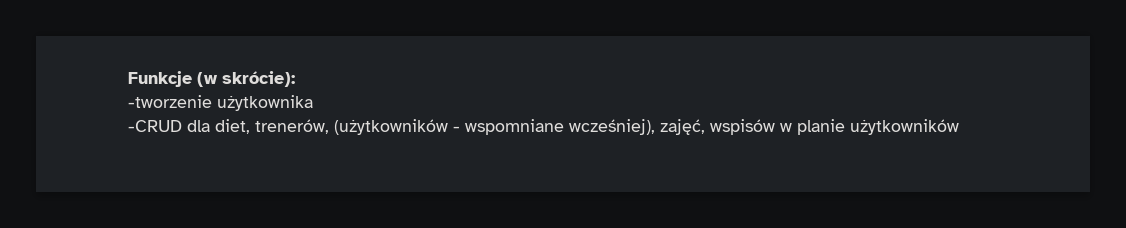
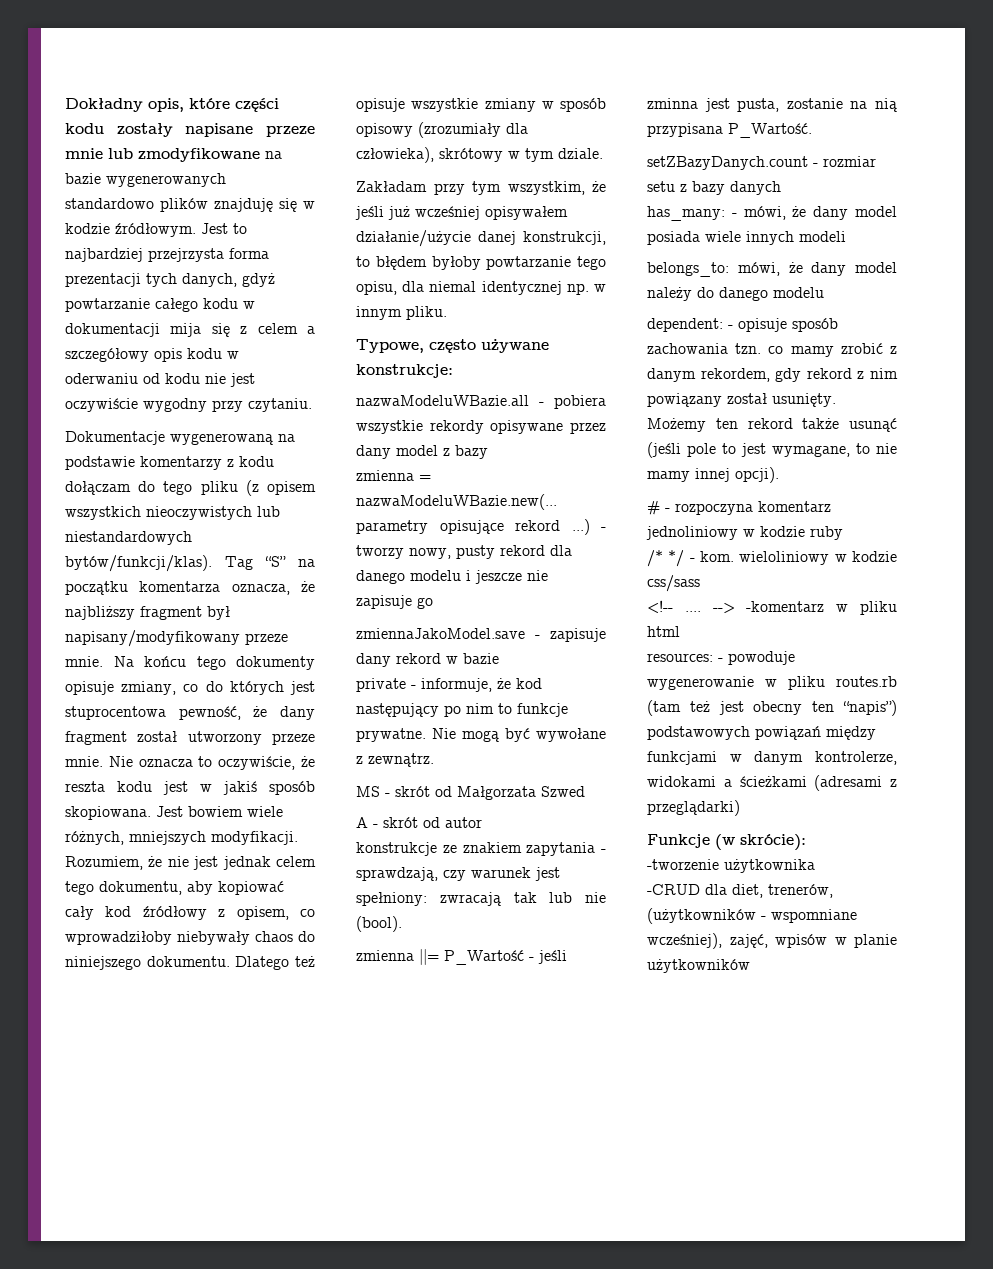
+ Dokładny opis, które części kodu zostały napisane przeze mnie lub zmodyfikowane na bazie wygenerowanych standardowo plików znajduję się w kodzie źródłowym. Jest to najbardziej przejrzysta forma prezentacji tych danych, gdyż powtarzanie całego kodu w dokumentacji mija się z celem a szczegółowy opis kodu w oderwaniu od kodu nie jest oczywiście wygodny przy czytaniu.
+ Dokumentacje wygenerowaną na podstawie komentarzy z kodu dołączam do tego pliku (z opisem wszystkich nieoczywistych lub niestandardowych bytów/funkcji/klas). Tag “S” na początku komentarza oznacza, że najbliższy fragment był napisany/modyfikowany przeze mnie. Na końcu tego dokumenty opisuje zmiany, co do których jest stuprocentowa pewność, że dany fragment został utworzony przeze mnie. Nie oznacza to oczywiście, że reszta kodu jest w jakiś sposób skopiowana. Jest bowiem wiele różnych, mniejszych modyfikacji. Rozumiem, że nie jest jednak celem tego dokumentu, aby kopiować cały kod źródłowy z opisem, co wprowadziłoby niebywały chaos do niniejszego dokumentu. Dlatego też opisuje wszystkie zmiany w sposób opisowy (zrozumiały dla człowieka), skrótowy w tym dziale.
+ Zakładam przy tym wszystkim, że jeśli już wcześniej opisywałem działanie/użycie danej konstrukcji, to błędem byłoby powtarzanie tego opisu, dla niemal identycznej np. w innym pliku.
+ Typowe, często używane konstrukcje:
+ nazwaModeluWBazie.all - pobiera wszystkie rekordy opisywane przez dany model z bazy
+ zmienna = nazwaModeluWBazie.new(... parametry opisujące rekord ...) - tworzy nowy, pusty rekord dla danego modelu i jeszcze nie zapisuje go
+ zmiennaJakoModel.save - zapisuje dany rekord w bazie
+ private - informuje, że kod następujący po nim to funkcje prywatne. Nie mogą być wywołane z zewnątrz.
+ MS - skrót od Małgorzata Szwed
+ A - skrót od autor
+ konstrukcje ze znakiem zapytania - sprawdzają, czy warunek jest spełniony: zwracają tak lub nie (bool).
+ zmienna ||= P_Wartość - jeśli zminna jest pusta, zostanie na nią przypisana P_Wartość.
+ setZBazyDanych.count - rozmiar setu z bazy danych
+ has_many: - mówi, że dany model posiada wiele innych modeli
+ belongs_to: mówi, że dany model należy do danego modelu
+ dependent: - opisuje sposób zachowania tzn. co mamy zrobić z danym rekordem, gdy rekord z nim powiązany został usunięty. Możemy ten rekord także usunąć (jeśli pole to jest wymagane, to nie mamy innej opcji).
+ # - rozpoczyna komentarz jednoliniowy w kodzie ruby
+ /* */ - kom. wieloliniowy w kodzie css/sass
+ <!-- .... --> -komentarz w pliku html
+ resources: - powoduje wygenerowanie w pliku routes.rb (tam też jest obecny ten “napis”) podstawowych powiązań między funkcjami w danym kontrolerze, widokami a ścieżkami (adresami z przeglądarki)
- -CRUD dla diet, trenerów, (użytkowników - wspomniane wcześniej), zajęć, wspisów w planie użytkowników
+ -CRUD dla diet, trenerów, (użytkowników - wspomniane wcześniej), zajęć, wpisów w planie użytkowników

